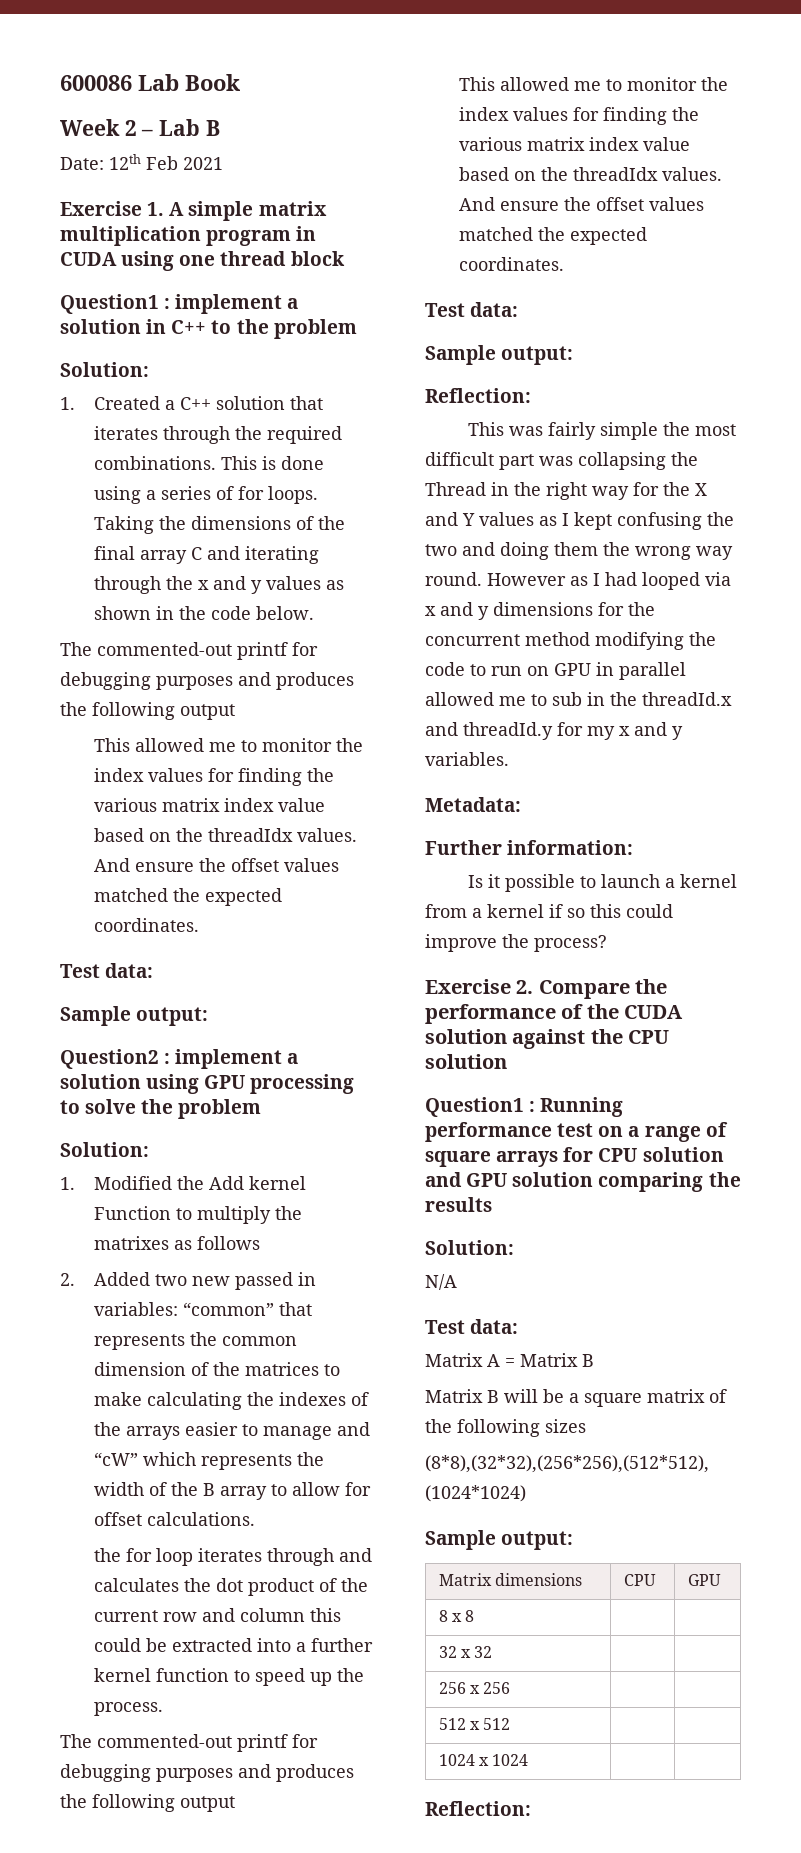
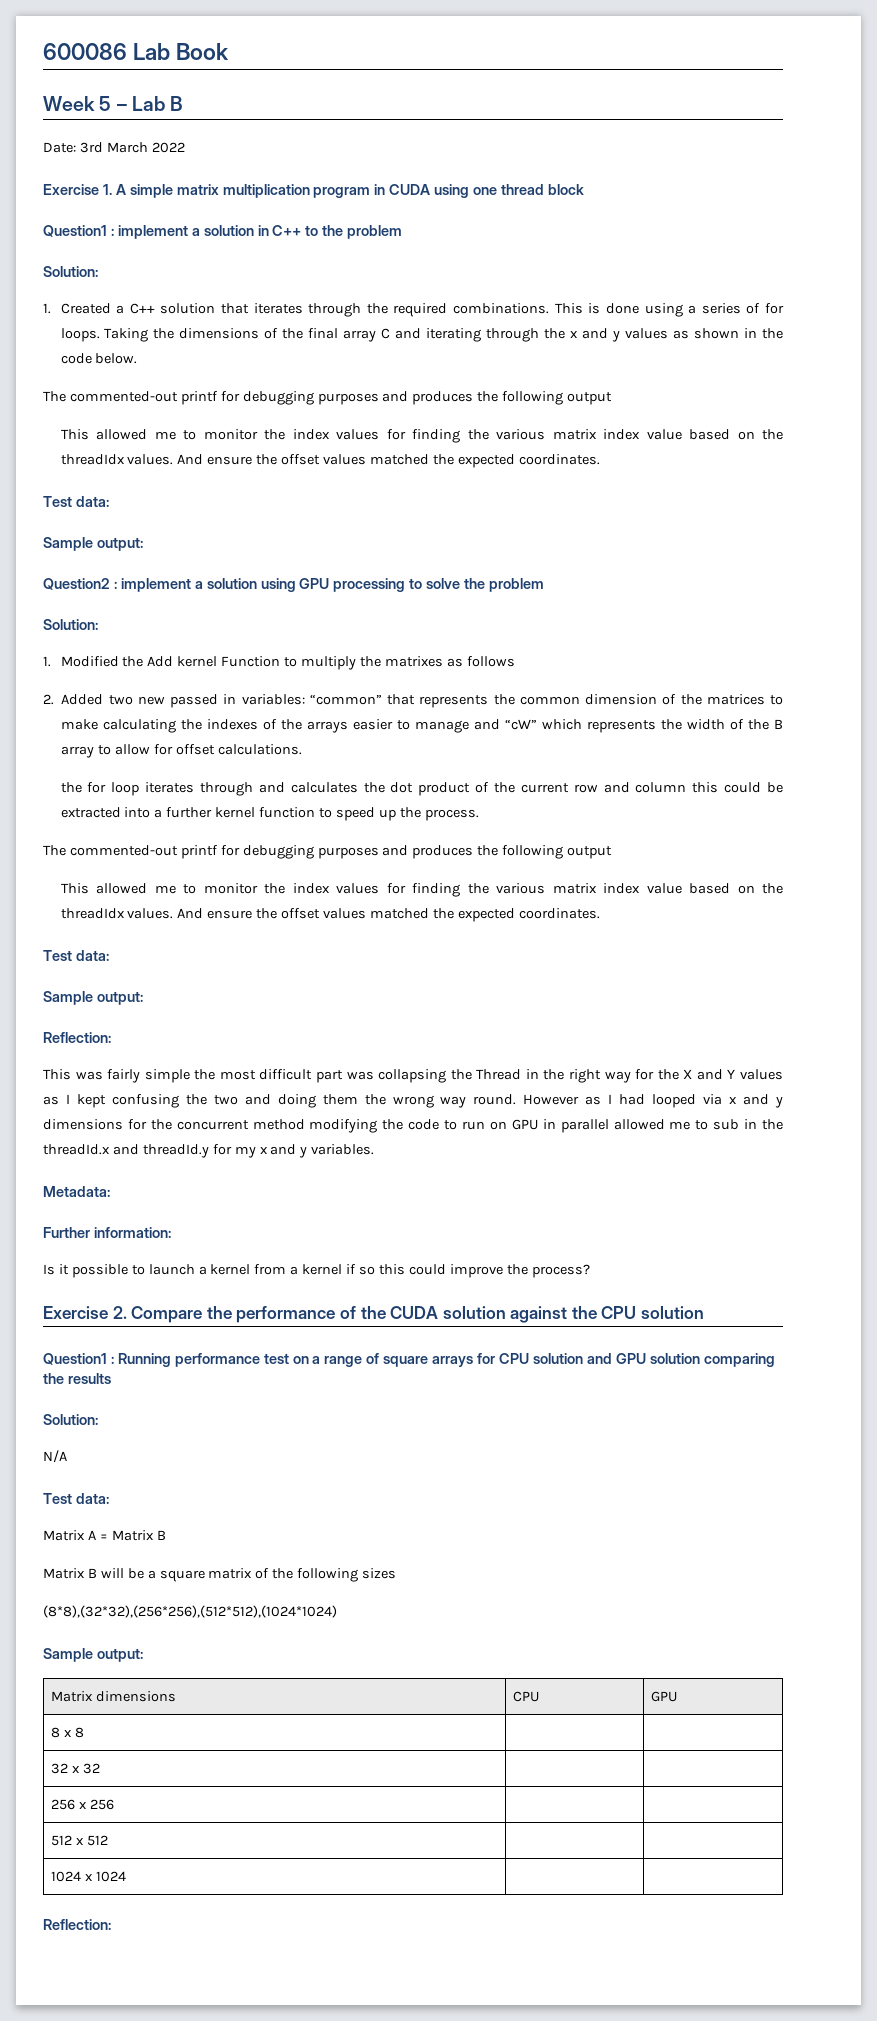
- Week 2 – Lab B
+ Week 5 – Lab B
- Date: 12th Feb 2021
+ Date: 3rd March 2022

